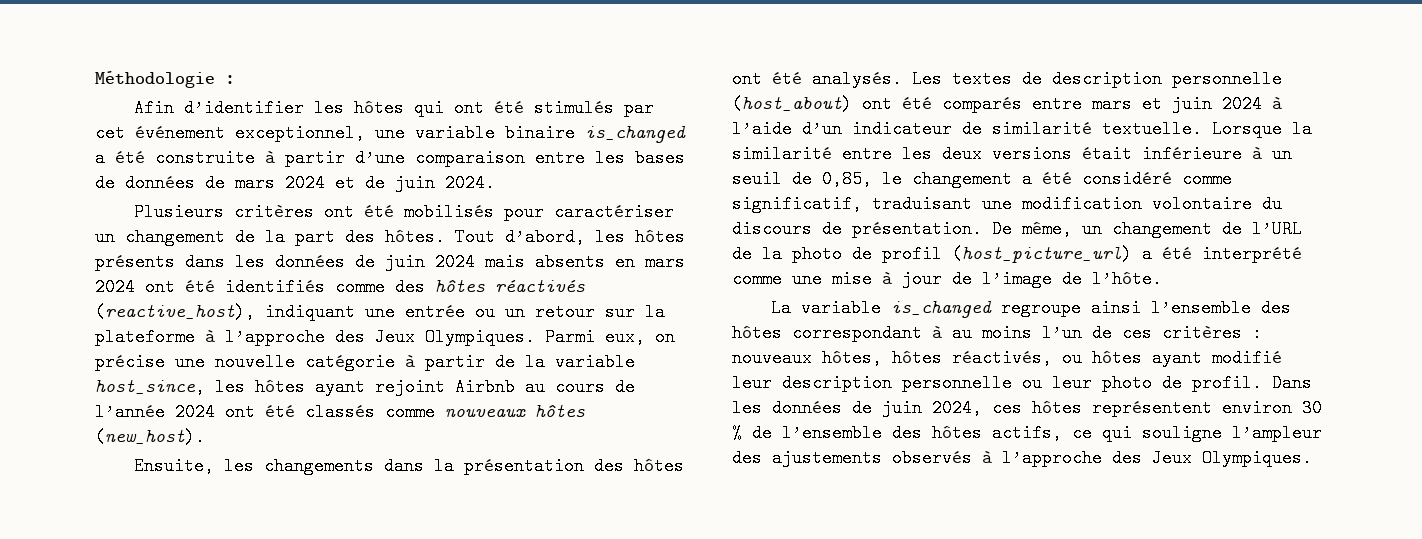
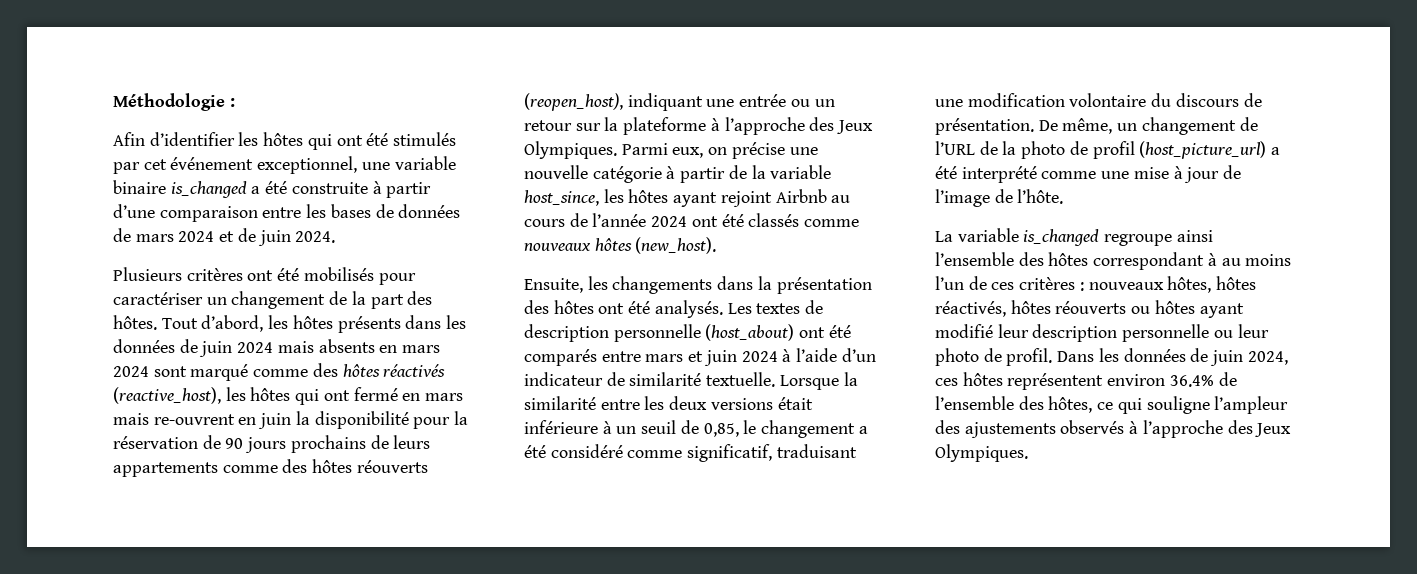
- Tout d’abord, les hôtes présents dans les données de juin 2024 mais absents en mars 2024 ont été identifiés comme des hôtes réactivés (reactive_host), indiquant une entrée ou un retour sur la plateforme à l’approche des Jeux Olympiques.
+ Tout d’abord, les hôtes présents dans les données de juin 2024 mais absents en mars 2024 sont marqué comme des hôtes réactivés (reactive_host), les hôtes qui ont fermé en mars mais re-ouvrent en juin la disponibilité pour la réservation de 90 jours prochains de leurs appartements comme des hôtes réouverts (reopen_host), indiquant une entrée ou un retour sur la plateforme à l’approche des Jeux Olympiques.
- La variable is_changed regroupe ainsi l’ensemble des hôtes correspondant à au moins l’un de ces critères : nouveaux hôtes, hôtes réactivés, ou hôtes ayant modifié leur description personnelle ou leur photo de profil.
+ La variable is_changed regroupe ainsi l’ensemble des hôtes correspondant à au moins l’un de ces critères : nouveaux hôtes, hôtes réactivés, hôtes réouverts ou hôtes ayant modifié leur description personnelle ou leur photo de profil.
- Dans les données de juin 2024, ces hôtes représentent environ 30 % de l’ensemble des hôtes actifs, ce qui souligne l’ampleur des ajustements observés à l’approche des Jeux Olympiques.
+ Dans les données de juin 2024, ces hôtes représentent environ 36.4% de l’ensemble des hôtes, ce qui souligne l’ampleur des ajustements observés à l’approche des Jeux Olympiques.

